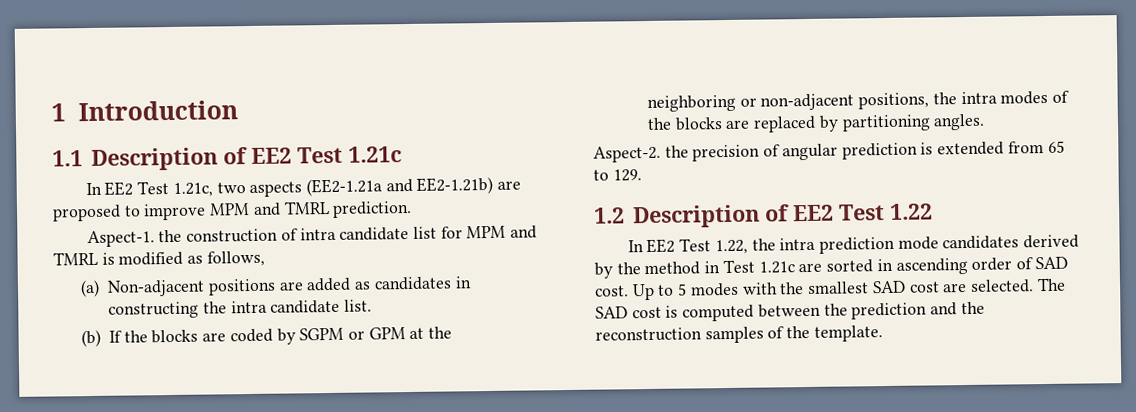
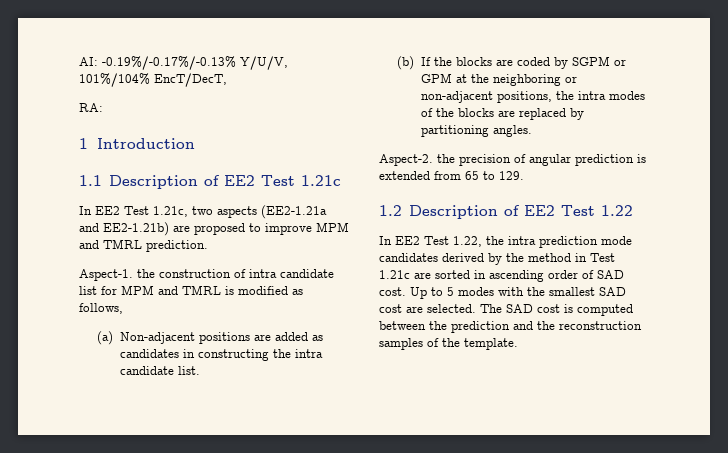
+ AI: -0.19%/-0.17%/-0.13% Y/U/V, 101%/104% EncT/DecT,
+ RA:

